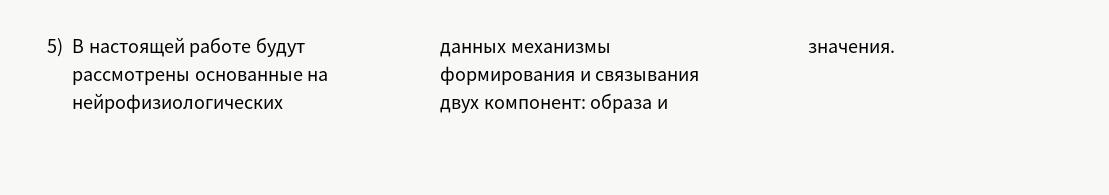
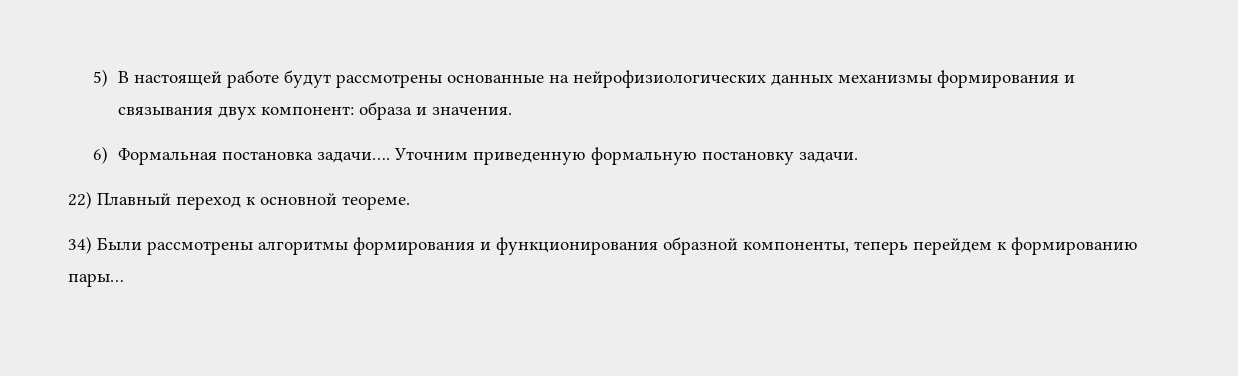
+ 6) Формальная постановка задачи…. Уточним приведенную формальную постановку задачи.
+ 22) Плавный переход к основной теореме.
+ 34) Были рассмотрены алгоритмы формирования и функционирования образной компоненты, теперь перейдем к формированию пары…

